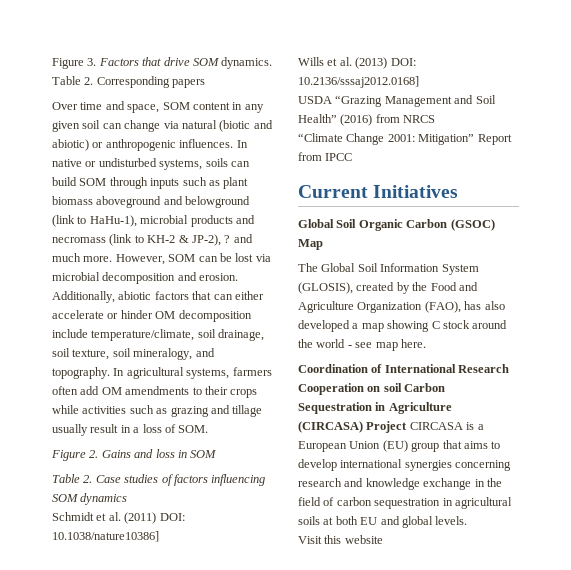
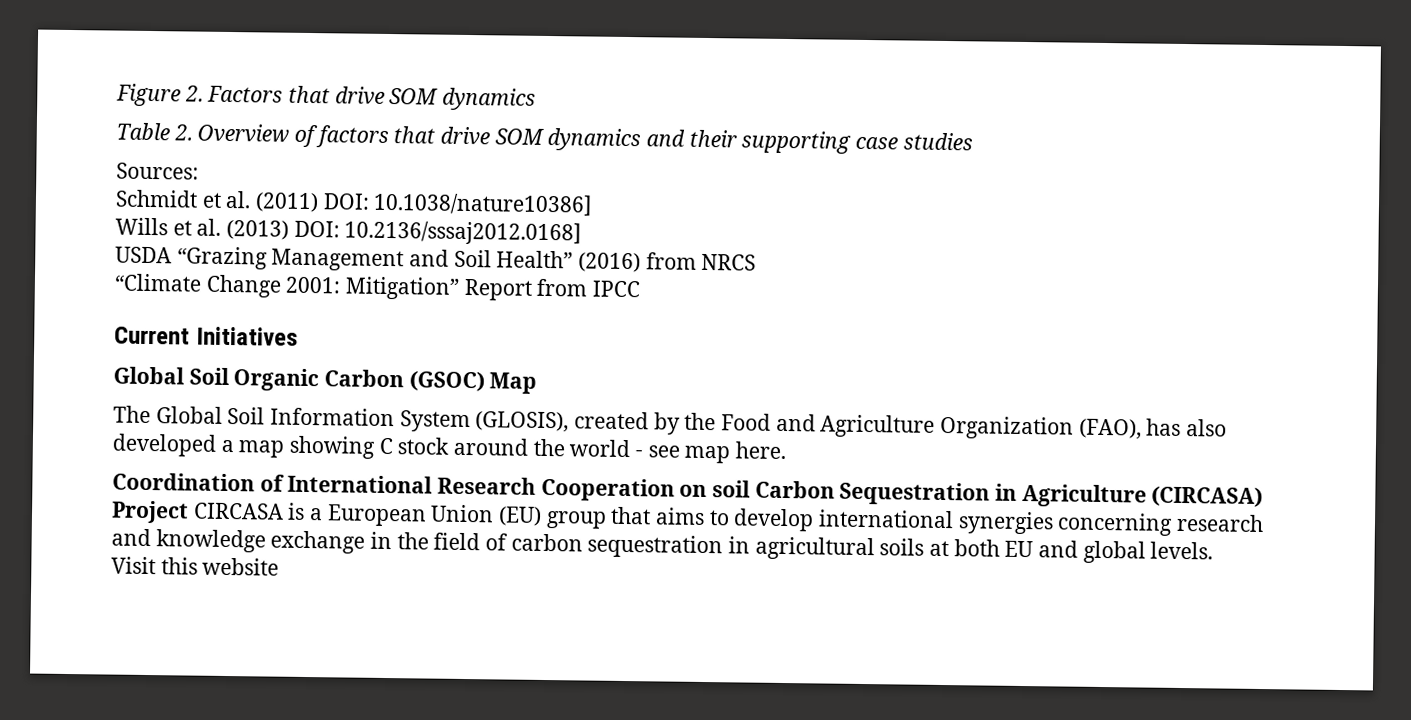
- Figure 3. Factors that drive SOM dynamics. Table 2. Corresponding papers
- Over time and space, SOM content in any given soil can change via natural (biotic and abiotic) or anthropogenic influences. In native or undisturbed systems, soils can build SOM through inputs such as plant biomass aboveground and belowground (link to HaHu-1), microbial products and necromass (link to KH-2 & JP-2), ? and much more. However, SOM can be lost via microbial decomposition and erosion. Additionally, abiotic factors that can either accelerate or hinder OM decomposition include temperature/climate, soil drainage, soil texture, soil mineralogy, and topography. In agricultural systems, farmers often add OM amendments to their crops while activities such as grazing and tillage usually result in a loss of SOM.
- Figure 2. Gains and loss in SOM
- Table 2. Case studies of factors influencing SOM dynamics
+ Figure 2. Factors that drive SOM dynamics
+ Table 2. Overview of factors that drive SOM dynamics and their supporting case studies
+ Sources:

